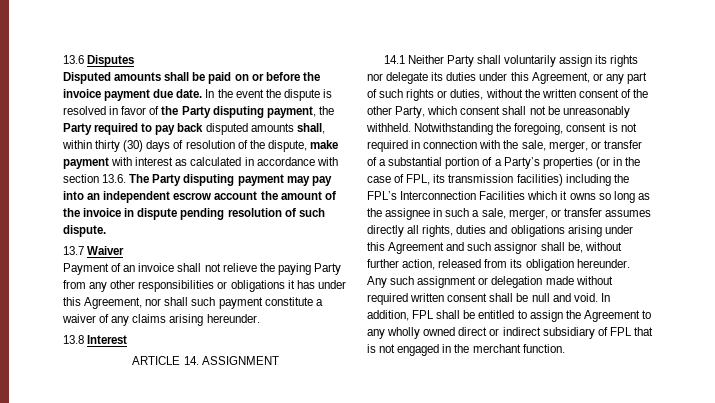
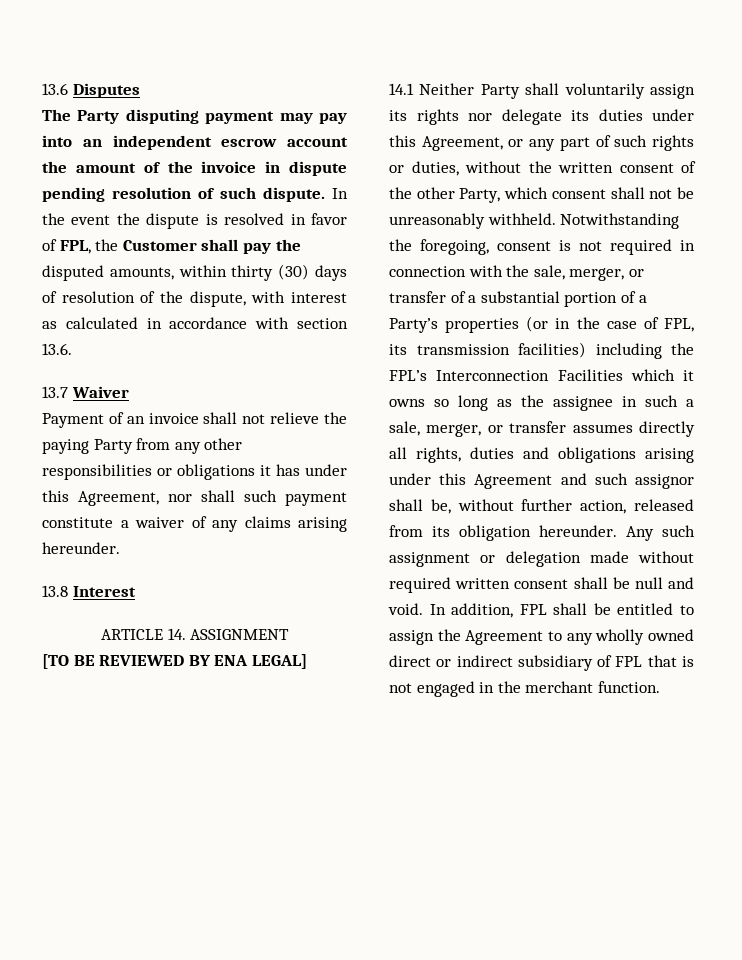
- Disputed amounts shall be paid on or before the invoice payment due date. In the event the dispute is resolved in favor of the Party disputing payment, the Party required to pay back disputed amounts shall, within thirty (30) days of resolution of the dispute, make payment with interest as calculated in accordance with section 13.6. The Party disputing payment may pay into an independent escrow account the amount of the invoice in dispute pending resolution of such dispute.
+ The Party disputing payment may pay into an independent escrow account the amount of the invoice in dispute pending resolution of such dispute. In the event the dispute is resolved in favor of FPL, the Customer shall pay the disputed amounts, within thirty (30) days of resolution of the dispute, with interest as calculated in accordance with section 13.6.
+ [TO BE REVIEWED BY ENA LEGAL]

